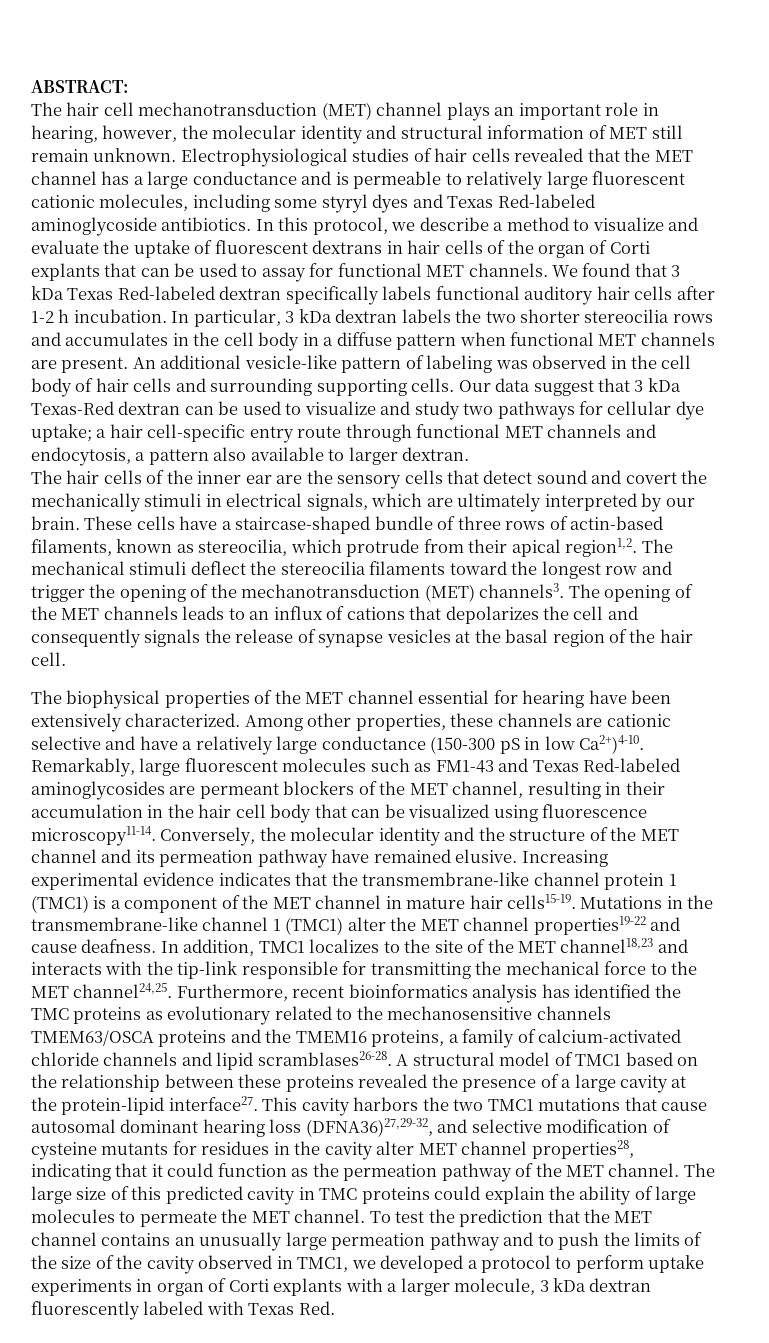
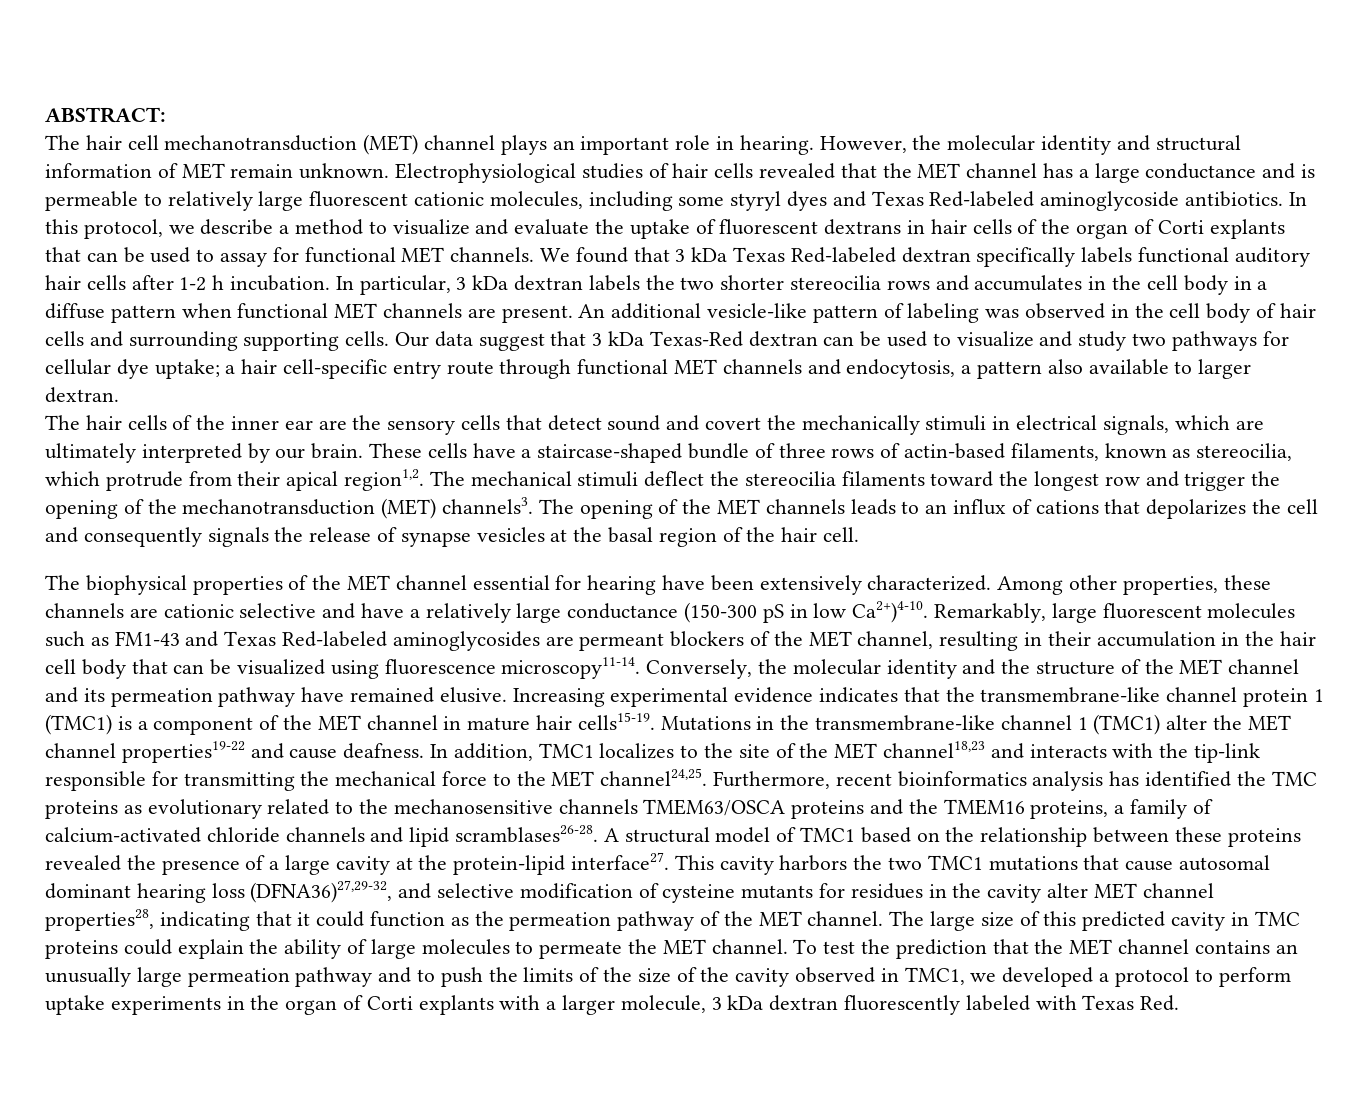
- The hair cell mechanotransduction (MET) channel plays an important role in hearing, however, the molecular identity and structural information of MET still remain unknown.
+ The hair cell mechanotransduction (MET) channel plays an important role in hearing. However, the molecular identity and structural information of MET remain unknown.
- To test the prediction that the MET channel contains an unusually large permeation pathway and to push the limits of the size of the cavity observed in TMC1, we developed a protocol to perform uptake experiments in organ of Corti explants with a larger molecule, 3 kDa dextran fluorescently labeled with Texas Red.
+ To test the prediction that the MET channel contains an unusually large permeation pathway and to push the limits of the size of the cavity observed in TMC1, we developed a protocol to perform uptake experiments in the organ of Corti explants with a larger molecule, 3 kDa dextran fluorescently labeled with Texas Red.

